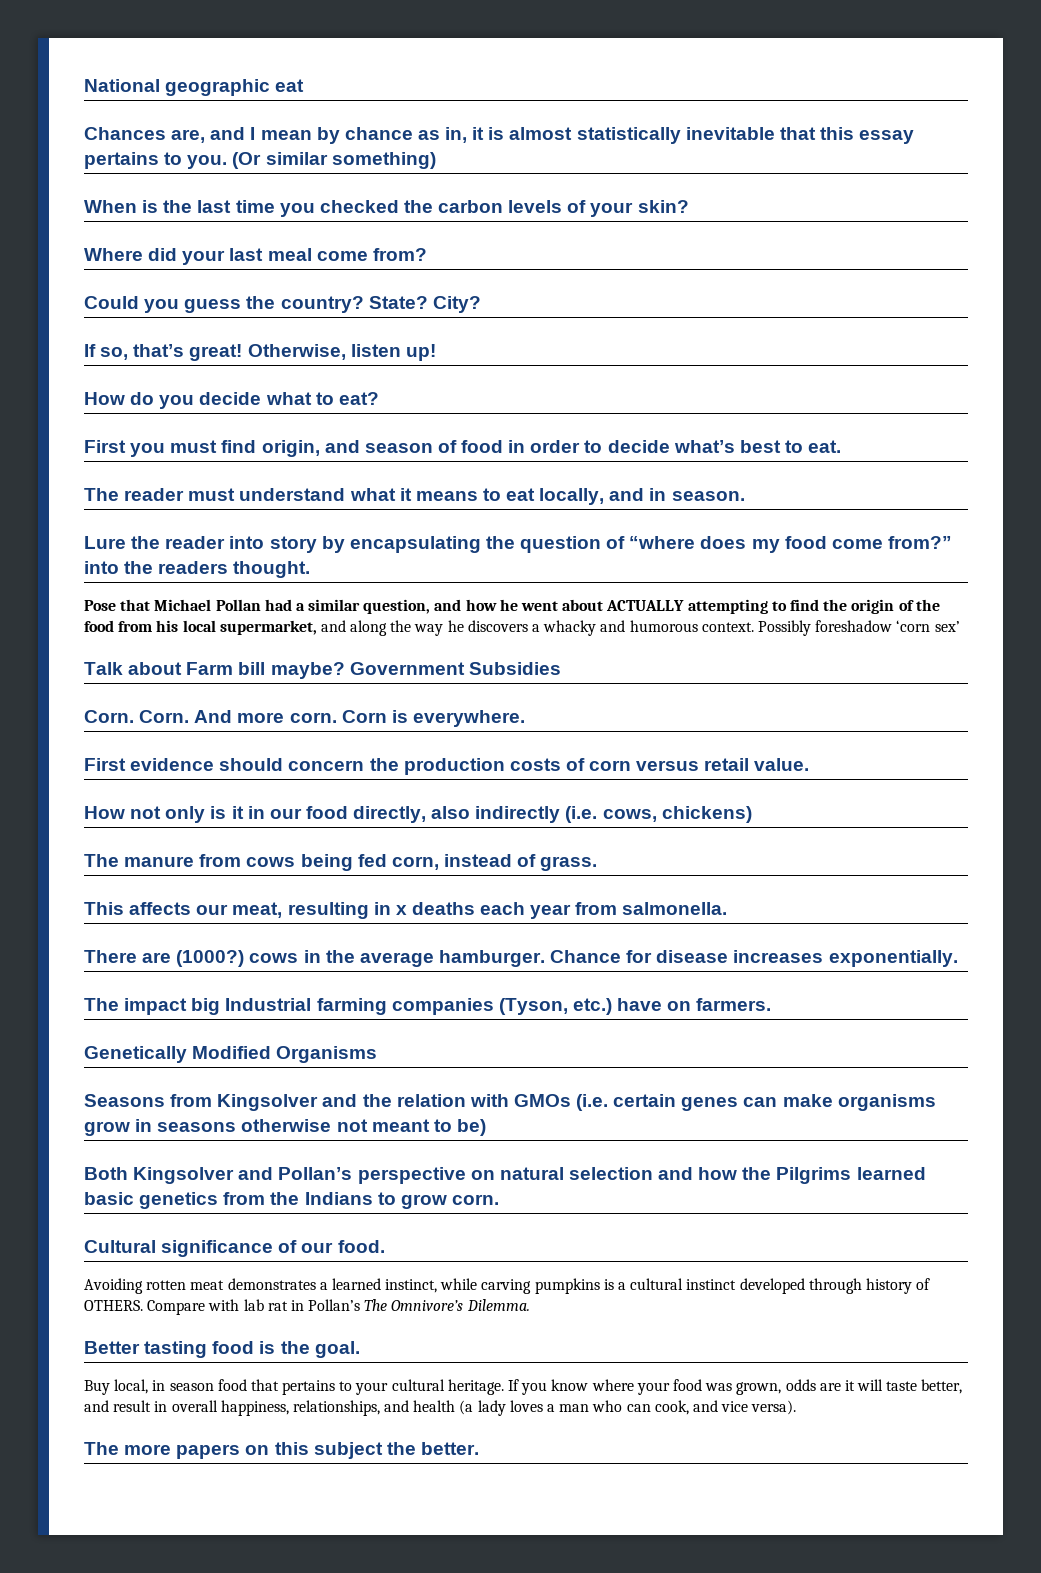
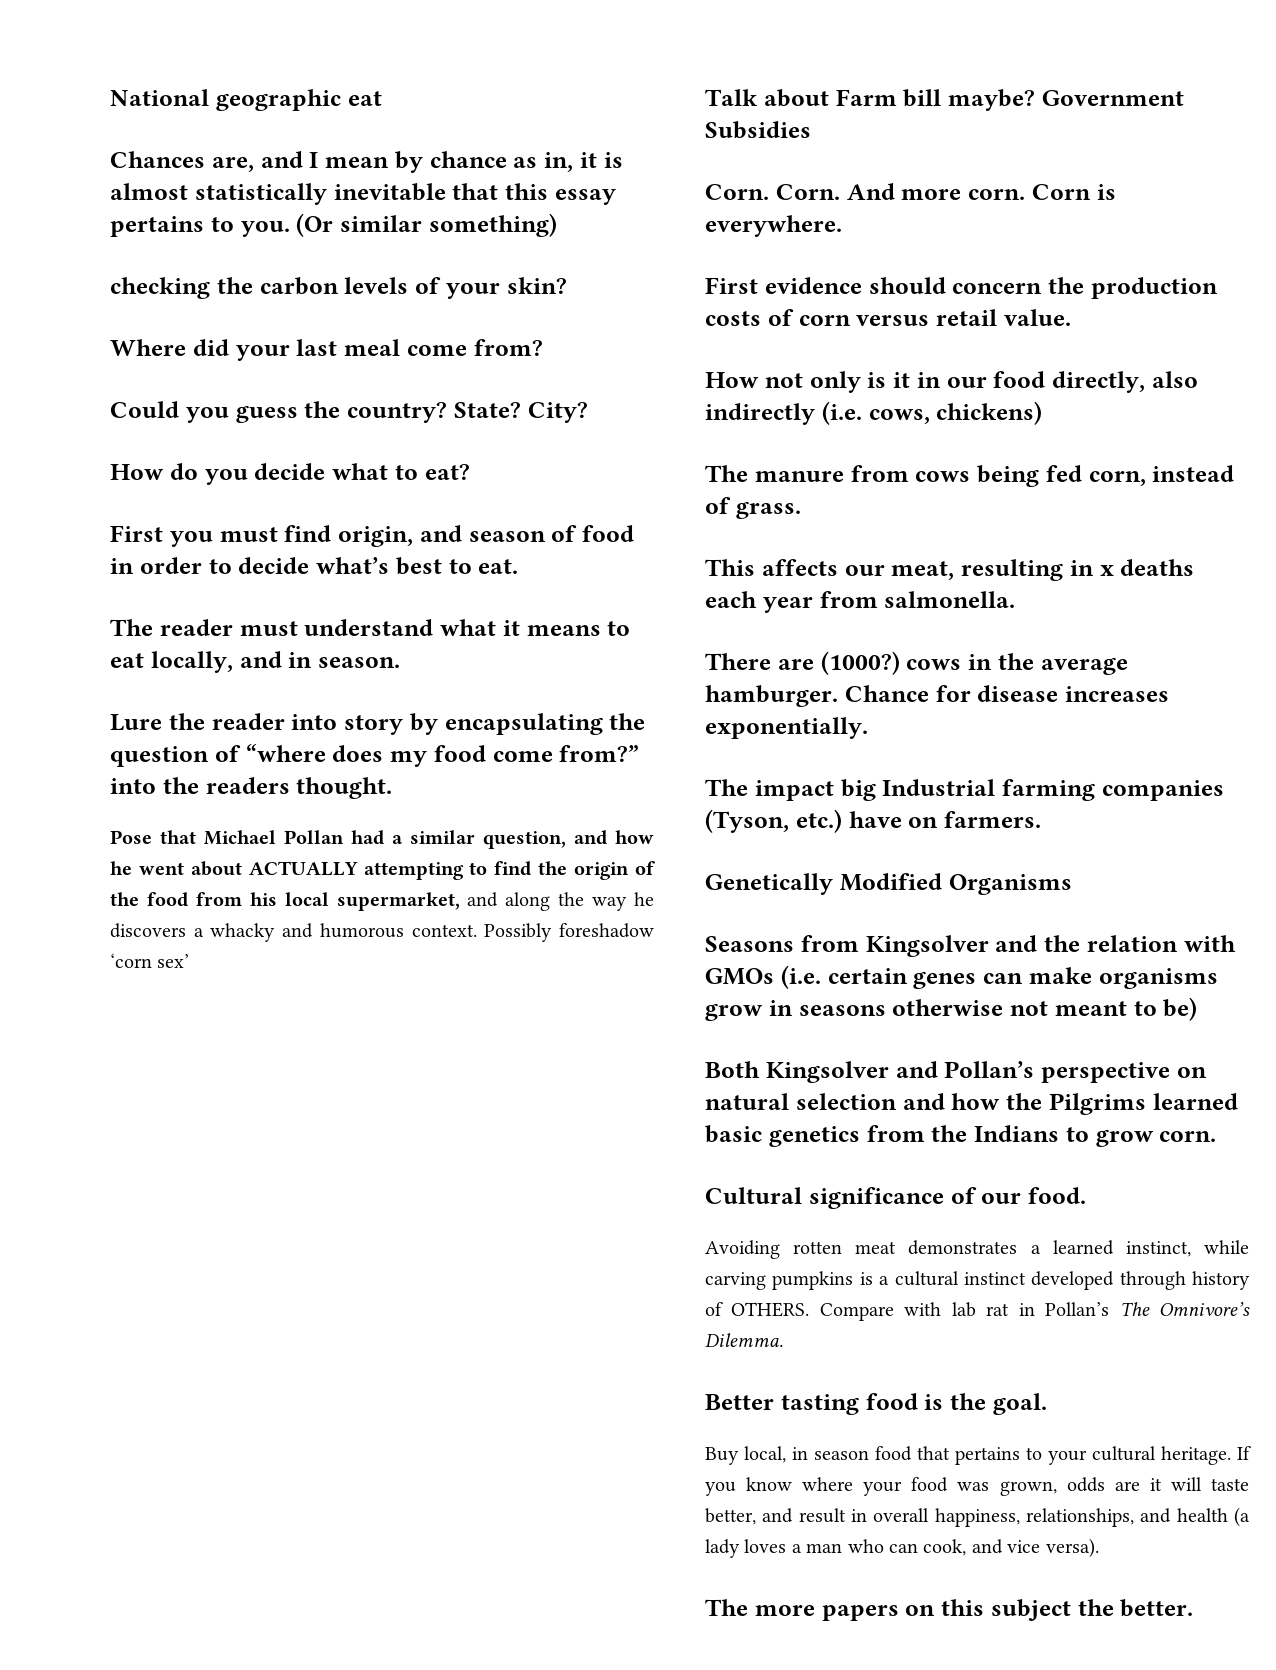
- When is the last time you checked the carbon levels of your skin?
+ checking the carbon levels of your skin?
- If so, that’s great! Otherwise, listen up!

